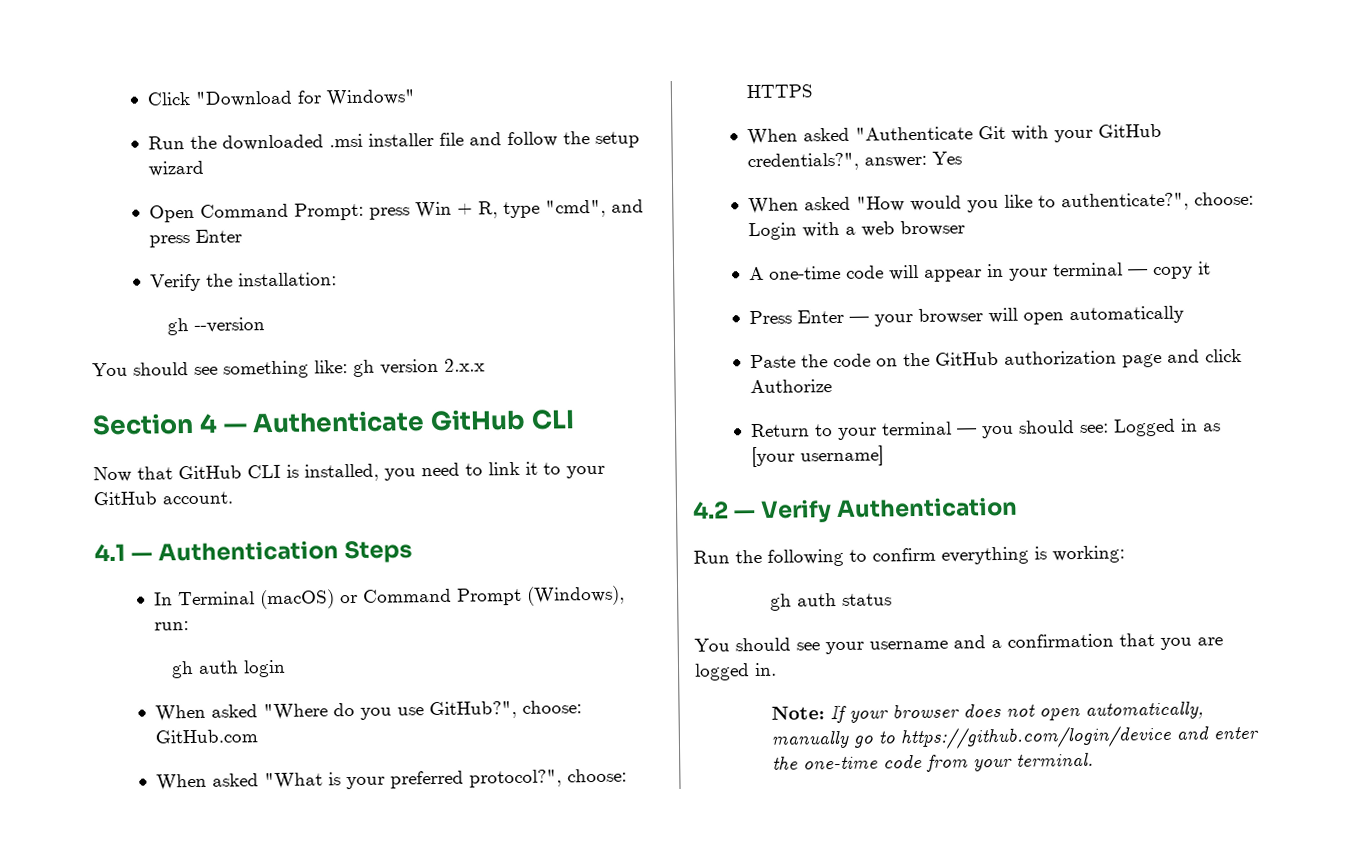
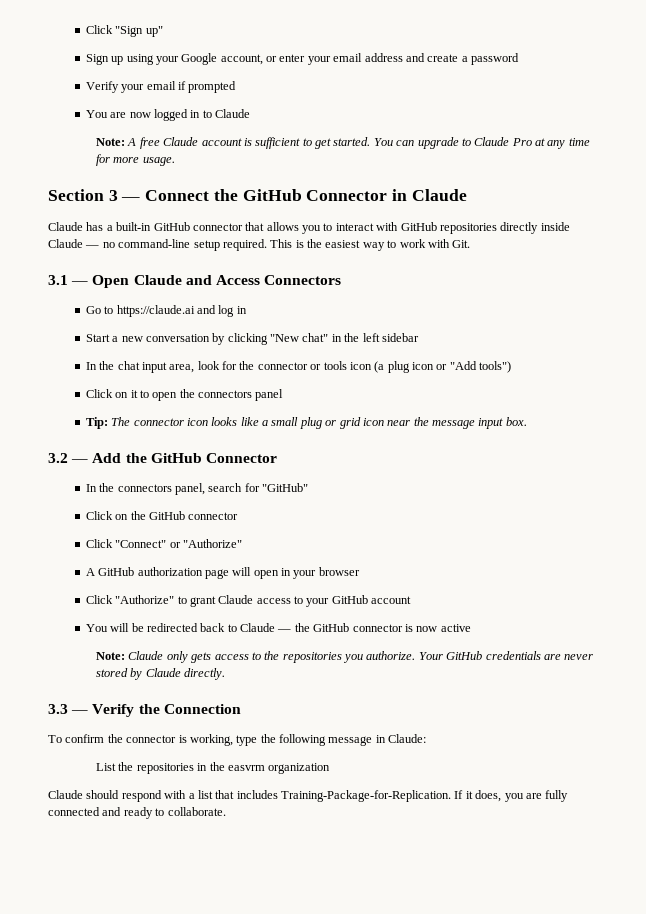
- Click "Download for Windows"
- Run the downloaded .msi installer file and follow the setup wizard
- Open Command Prompt: press Win + R, type "cmd", and press Enter
- Verify the installation:
- gh --version
- You should see something like: gh version 2.x.x
- Section 4 — Authenticate GitHub CLI
- Now that GitHub CLI is installed, you need to link it to your GitHub account.
- 4.1 — Authentication Steps
- In Terminal (macOS) or Command Prompt (Windows), run:
- gh auth login
- When asked "Where do you use GitHub?", choose: GitHub.com
- When asked "What is your preferred protocol?", choose: HTTPS
- When asked "Authenticate Git with your GitHub credentials?", answer: Yes
- When asked "How would you like to authenticate?", choose: Login with a web browser
- A one-time code will appear in your terminal — copy it
- Press Enter — your browser will open automatically
- Paste the code on the GitHub authorization page and click Authorize
- Return to your terminal — you should see: Logged in as [your username]
- 4.2 — Verify Authentication
- Run the following to confirm everything is working:
- gh auth status
- You should see your username and a confirmation that you are logged in.
- Note: If your browser does not open automatically, manually go to https://github.com/login/device and enter the one-time code from your terminal.
+ Click "Sign up"
+ Sign up using your Google account, or enter your email address and create a password
+ Verify your email if prompted
+ You are now logged in to Claude
+ Note: A free Claude account is sufficient to get started. You can upgrade to Claude Pro at any time for more usage.
+ Section 3 — Connect the GitHub Connector in Claude
+ Claude has a built-in GitHub connector that allows you to interact with GitHub repositories directly inside Claude — no command-line setup required. This is the easiest way to work with Git.
+ 3.1 — Open Claude and Access Connectors
+ Go to https://claude.ai and log in
+ Start a new conversation by clicking "New chat" in the left sidebar
+ In the chat input area, look for the connector or tools icon (a plug icon or "Add tools")
+ Click on it to open the connectors panel
+ Tip: The connector icon looks like a small plug or grid icon near the message input box.
+ 3.2 — Add the GitHub Connector
+ In the connectors panel, search for "GitHub"
+ Click on the GitHub connector
+ Click "Connect" or "Authorize"
+ A GitHub authorization page will open in your browser
+ Click "Authorize" to grant Claude access to your GitHub account
+ You will be redirected back to Claude — the GitHub connector is now active
+ Note: Claude only gets access to the repositories you authorize. Your GitHub credentials are never stored by Claude directly.
+ 3.3 — Verify the Connection
+ To confirm the connector is working, type the following message in Claude:
+ List the repositories in the easvrm organization
+ Claude should respond with a list that includes Training-Package-for-Replication. If it does, you are fully connected and ready to collaborate.

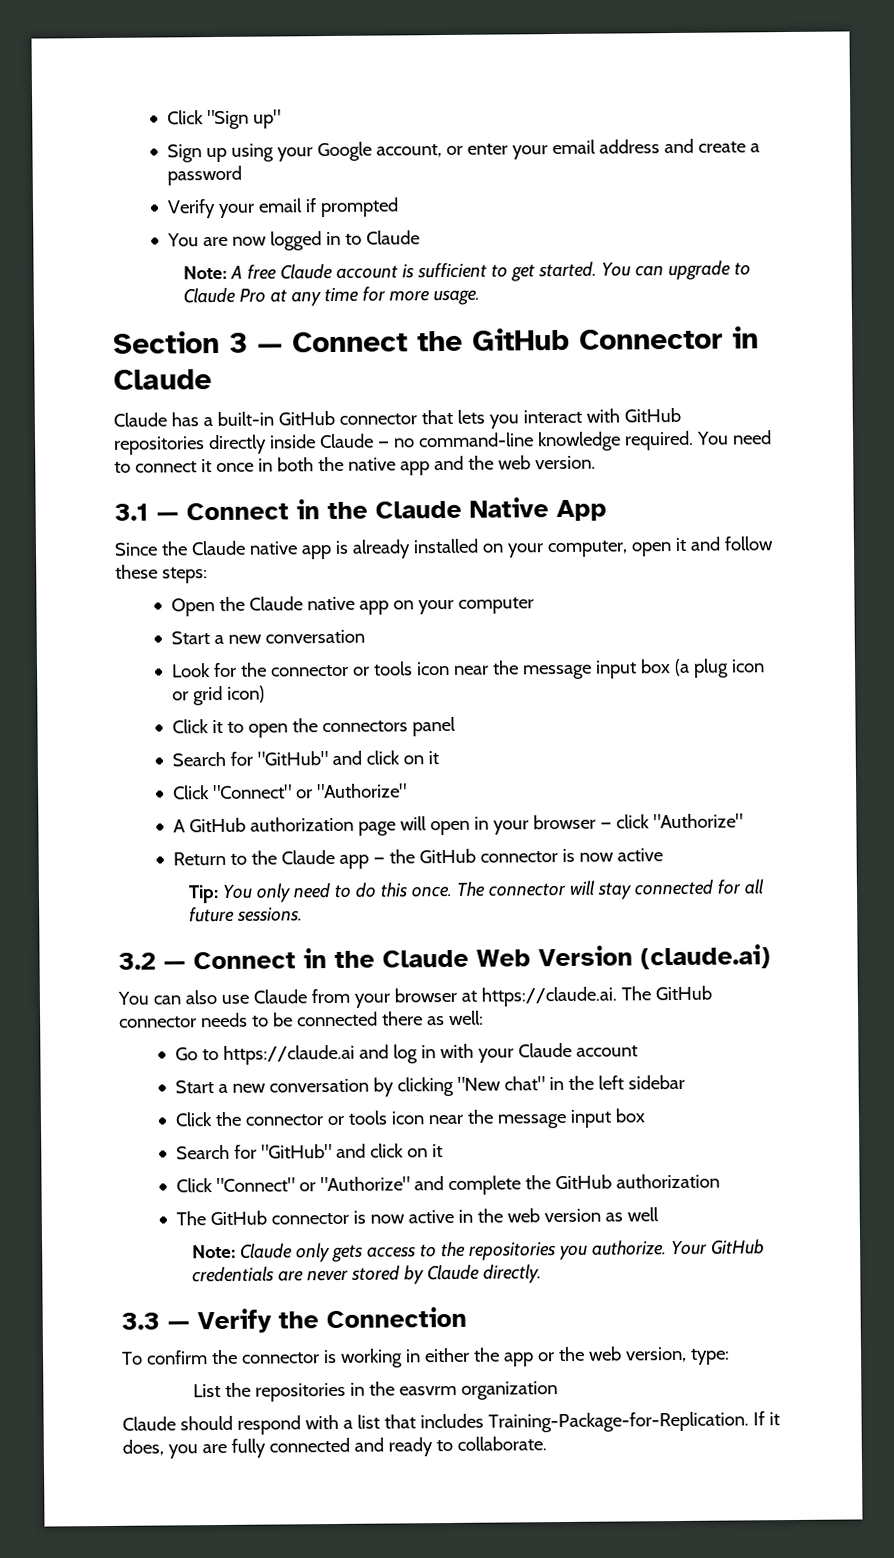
- Claude has a built-in GitHub connector that allows you to interact with GitHub repositories directly inside Claude — no command-line setup required. This is the easiest way to work with Git.
- 3.1 — Open Claude and Access Connectors
- Go to https://claude.ai and log in
- Start a new conversation by clicking "New chat" in the left sidebar
- In the chat input area, look for the connector or tools icon (a plug icon or "Add tools")
- Click on it to open the connectors panel
- Tip: The connector icon looks like a small plug or grid icon near the message input box.
- 3.2 — Add the GitHub Connector
- In the connectors panel, search for "GitHub"
- Click on the GitHub connector
+ Claude has a built-in GitHub connector that lets you interact with GitHub repositories directly inside Claude — no command-line knowledge required. You need to connect it once in both the native app and the web version.
+ 3.1 — Connect in the Claude Native App
+ Since the Claude native app is already installed on your computer, open it and follow these steps:
+ Open the Claude native app on your computer
+ Start a new conversation
+ Look for the connector or tools icon near the message input box (a plug icon or grid icon)
+ Click it to open the connectors panel
+ Search for "GitHub" and click on it
- A GitHub authorization page will open in your browser
- Click "Authorize" to grant Claude access to your GitHub account
- You will be redirected back to Claude — the GitHub connector is now active
+ A GitHub authorization page will open in your browser — click "Authorize"
+ Return to the Claude app — the GitHub connector is now active
+ Tip: You only need to do this once. The connector will stay connected for all future sessions.
+ 3.2 — Connect in the Claude Web Version (claude.ai)
+ You can also use Claude from your browser at https://claude.ai. The GitHub connector needs to be connected there as well:
+ Go to https://claude.ai and log in with your Claude account
+ Start a new conversation by clicking "New chat" in the left sidebar
+ Click the connector or tools icon near the message input box
+ Search for "GitHub" and click on it
+ Click "Connect" or "Authorize" and complete the GitHub authorization
+ The GitHub connector is now active in the web version as well
- To confirm the connector is working, type the following message in Claude:
+ To confirm the connector is working in either the app or the web version, type:

